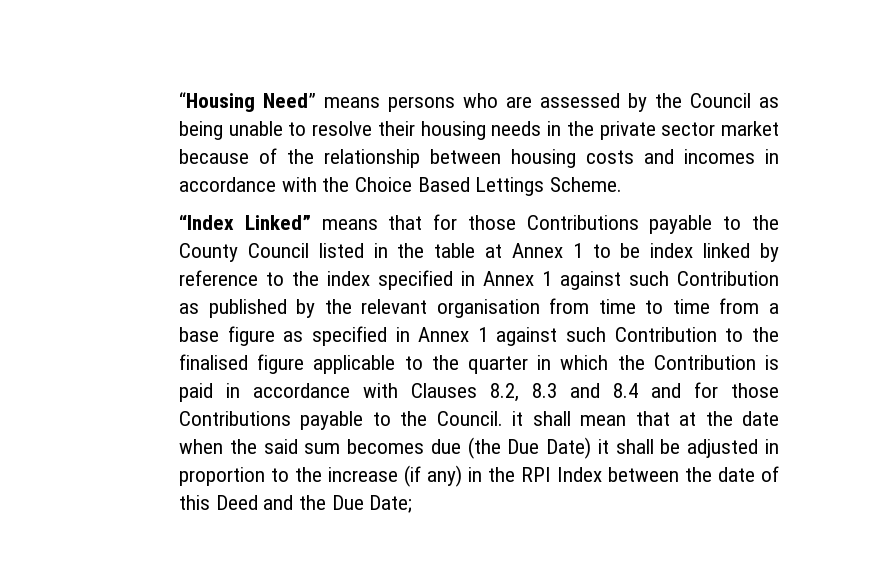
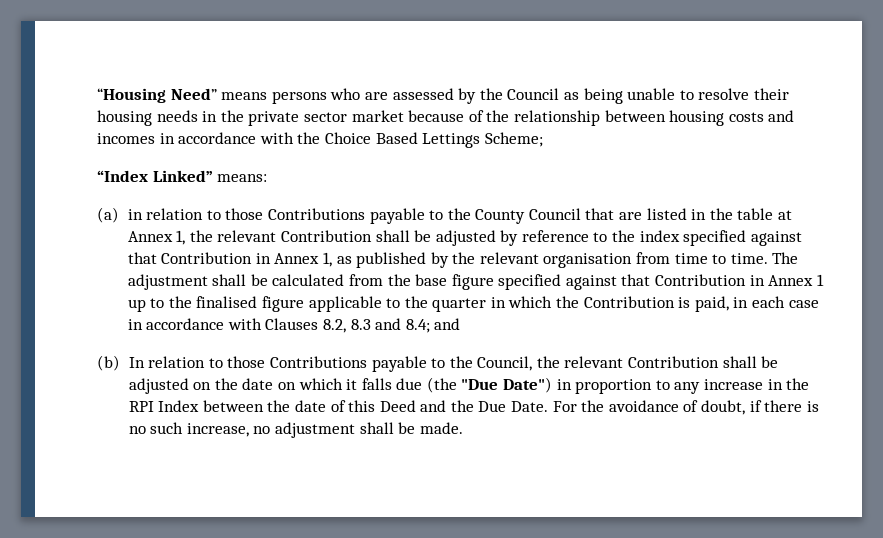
- “Housing Need” means persons who are assessed by the Council as being unable to resolve their housing needs in the private sector market because of the relationship between housing costs and incomes in accordance with the Choice Based Lettings Scheme.
+ “Housing Need” means persons who are assessed by the Council as being unable to resolve their housing needs in the private sector market because of the relationship between housing costs and incomes in accordance with the Choice Based Lettings Scheme;
- “Index Linked” means that for those Contributions payable to the County Council listed in the table at Annex 1 to be index linked by reference to the index specified in Annex 1 against such Contribution as published by the relevant organisation from time to time from a base figure as specified in Annex 1 against such Contribution to the finalised figure applicable to the quarter in which the Contribution is paid in accordance with Clauses 8.2, 8.3 and 8.4 and for those Contributions payable to the Council. it shall mean that at the date when the said sum becomes due (the Due Date) it shall be adjusted in proportion to the increase (if any) in the RPI Index between the date of this Deed and the Due Date;
+ “Index Linked” means:
+ (a) in relation to those Contributions payable to the County Council that are listed in the table at Annex 1, the relevant Contribution shall be adjusted by reference to the index specified against that Contribution in Annex 1, as published by the relevant organisation from time to time. The adjustment shall be calculated from the base figure specified against that Contribution in Annex 1 up to the finalised figure applicable to the quarter in which the Contribution is paid, in each case in accordance with Clauses 8.2, 8.3 and 8.4; and
+ (b) In relation to those Contributions payable to the Council, the relevant Contribution shall be adjusted on the date on which it falls due (the "Due Date") in proportion to any increase in the RPI Index between the date of this Deed and the Due Date. For the avoidance of doubt, if there is no such increase, no adjustment shall be made.

